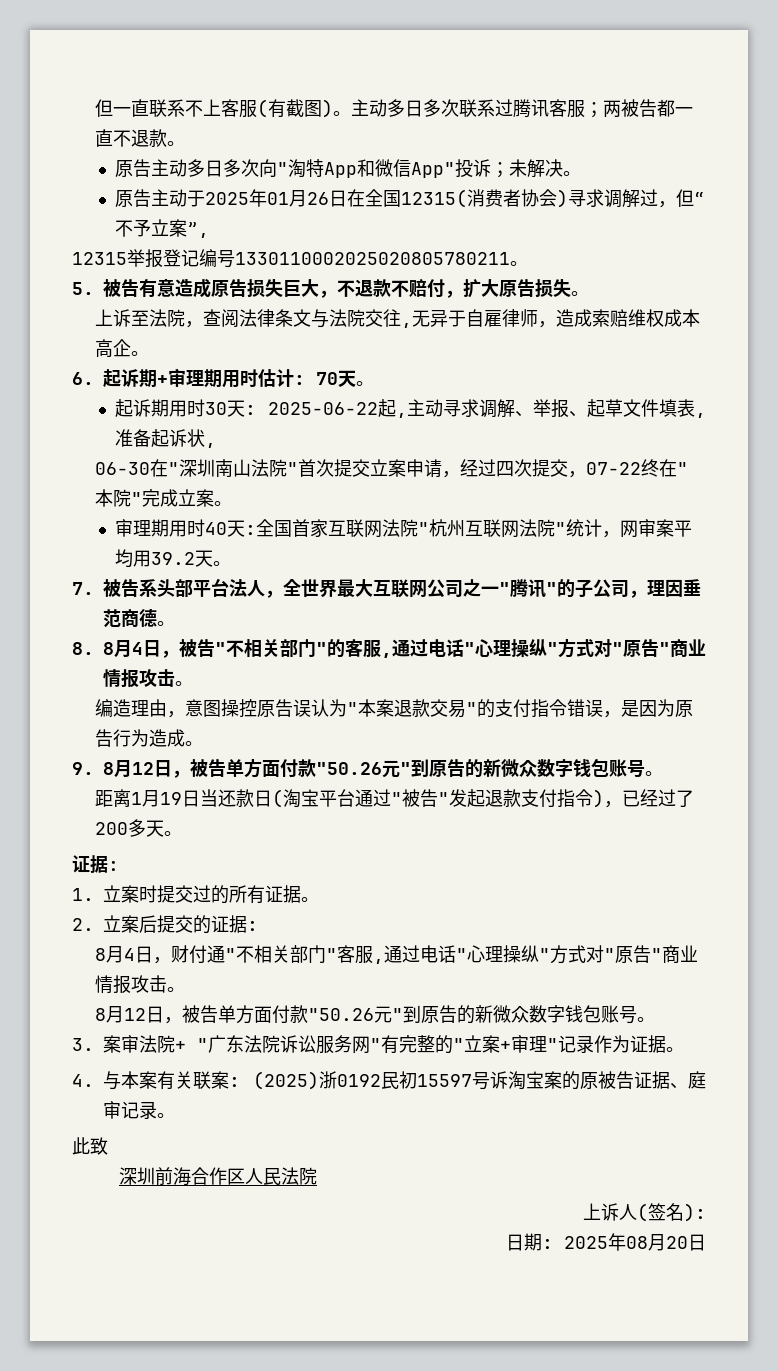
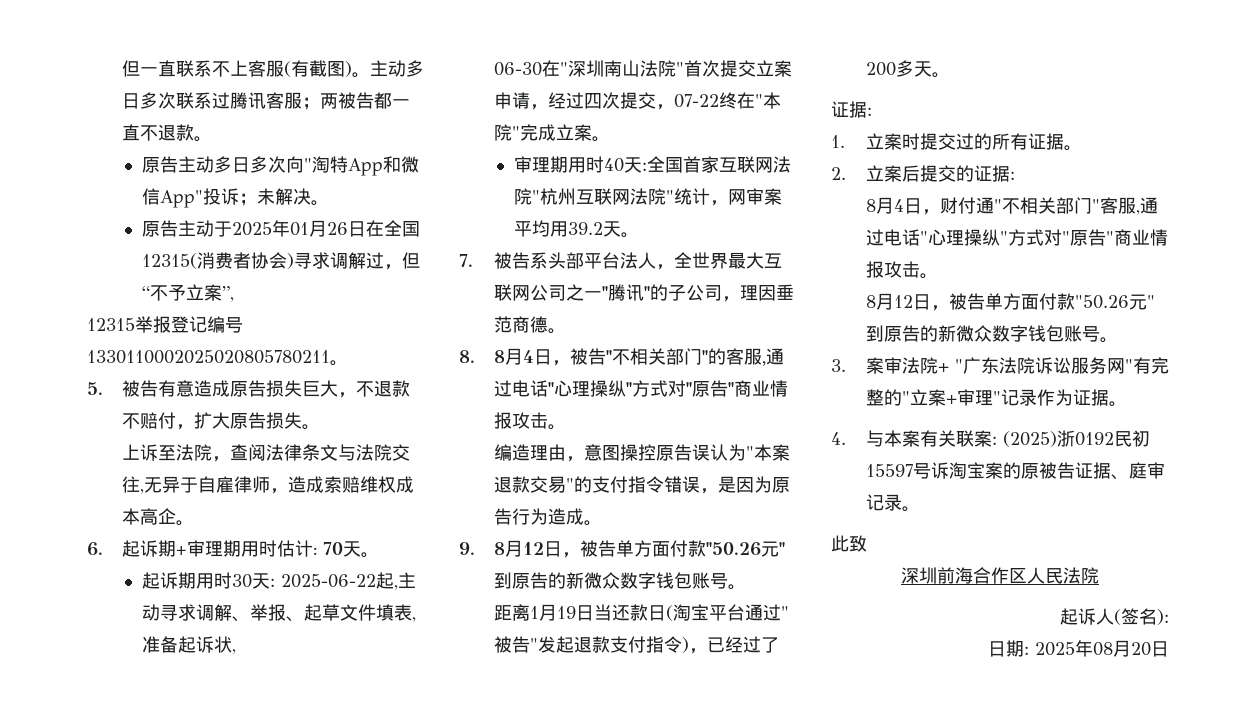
- 上诉人(签名):
+ 起诉人(签名):

